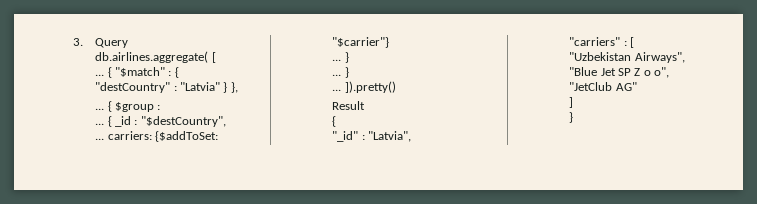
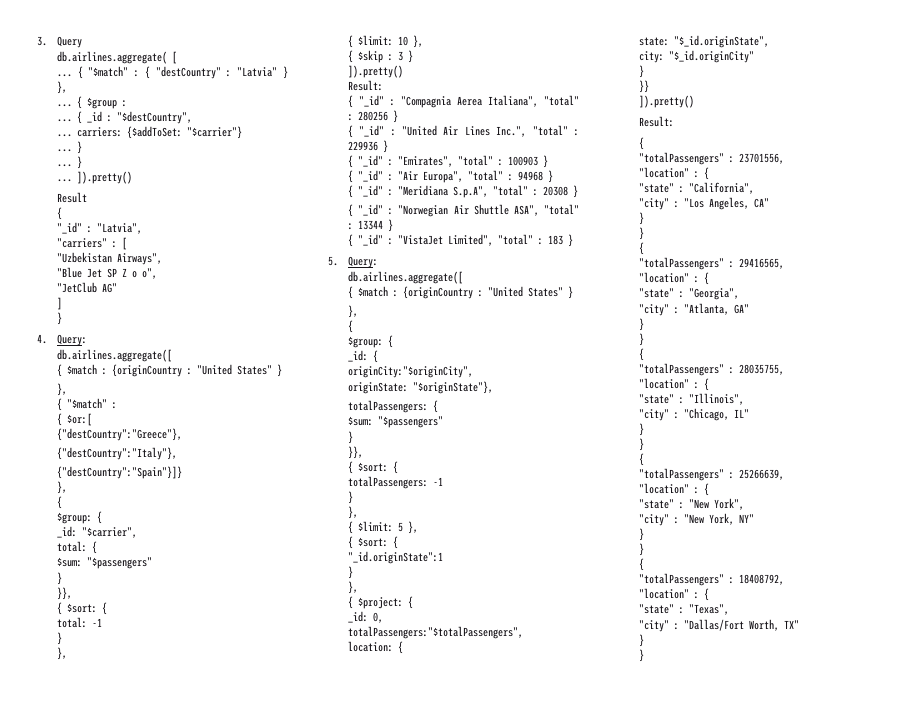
+ 4. Query:
+ db.airlines.aggregate([
+ { $match : {originCountry : "United States" }
+ },
+ { "$match" :
+ { $or:[
+ {"destCountry":"Greece"},
+ {"destCountry":"Italy"},
+ {"destCountry":"Spain"}]}
+ },
+ {
+ $group: {
+ _id: "$carrier",
+ total: {
+ $sum: "$passengers"
+ }
+ }},
+ { $sort: {
+ total: -1
+ }
+ },
+ { $limit: 10 },
+ { $skip : 3 }
+ ]).pretty()
+ Result:
+ { "_id" : "Compagnia Aerea Italiana", "total" : 280256 }
+ { "_id" : "United Air Lines Inc.", "total" : 229936 }
+ { "_id" : "Emirates", "total" : 100903 }
+ { "_id" : "Air Europa", "total" : 94968 }
+ { "_id" : "Meridiana S.p.A", "total" : 20308 }
+ { "_id" : "Norwegian Air Shuttle ASA", "total" : 13344 }
+ { "_id" : "VistaJet Limited", "total" : 183 }
+ 5. Query:
+ db.airlines.aggregate([
+ { $match : {originCountry : "United States" }
+ },
+ {
+ $group: {
+ _id: {
+ originCity:"$originCity",
+ originState: "$originState"},
+ totalPassengers: {
+ $sum: "$passengers"
+ }
+ }},
+ { $sort: {
+ totalPassengers: -1
+ }
+ },
+ { $limit: 5 },
+ { $sort: {
+ "_id.originState":1
+ }
+ },
+ { $project: {
+ _id: 0,
+ totalPassengers:"$totalPassengers",
+ location: {
+ state: "$_id.originState",
+ city: "$_id.originCity"
+ }
+ }}
+ ]).pretty()
+ Result:
+ {
+ "totalPassengers" : 23701556,
+ "location" : {
+ "state" : "California",
+ "city" : "Los Angeles, CA"
+ }
+ }
+ {
+ "totalPassengers" : 29416565,
+ "location" : {
+ "state" : "Georgia",
+ "city" : "Atlanta, GA"
+ }
+ }
+ {
+ "totalPassengers" : 28035755,
+ "location" : {
+ "state" : "Illinois",
+ "city" : "Chicago, IL"
+ }
+ }
+ {
+ "totalPassengers" : 25266639,
+ "location" : {
+ "state" : "New York",
+ "city" : "New York, NY"
+ }
+ }
+ {
+ "totalPassengers" : 18408792,
+ "location" : {
+ "state" : "Texas",
+ "city" : "Dallas/Fort Worth, TX"
+ }
+ }

